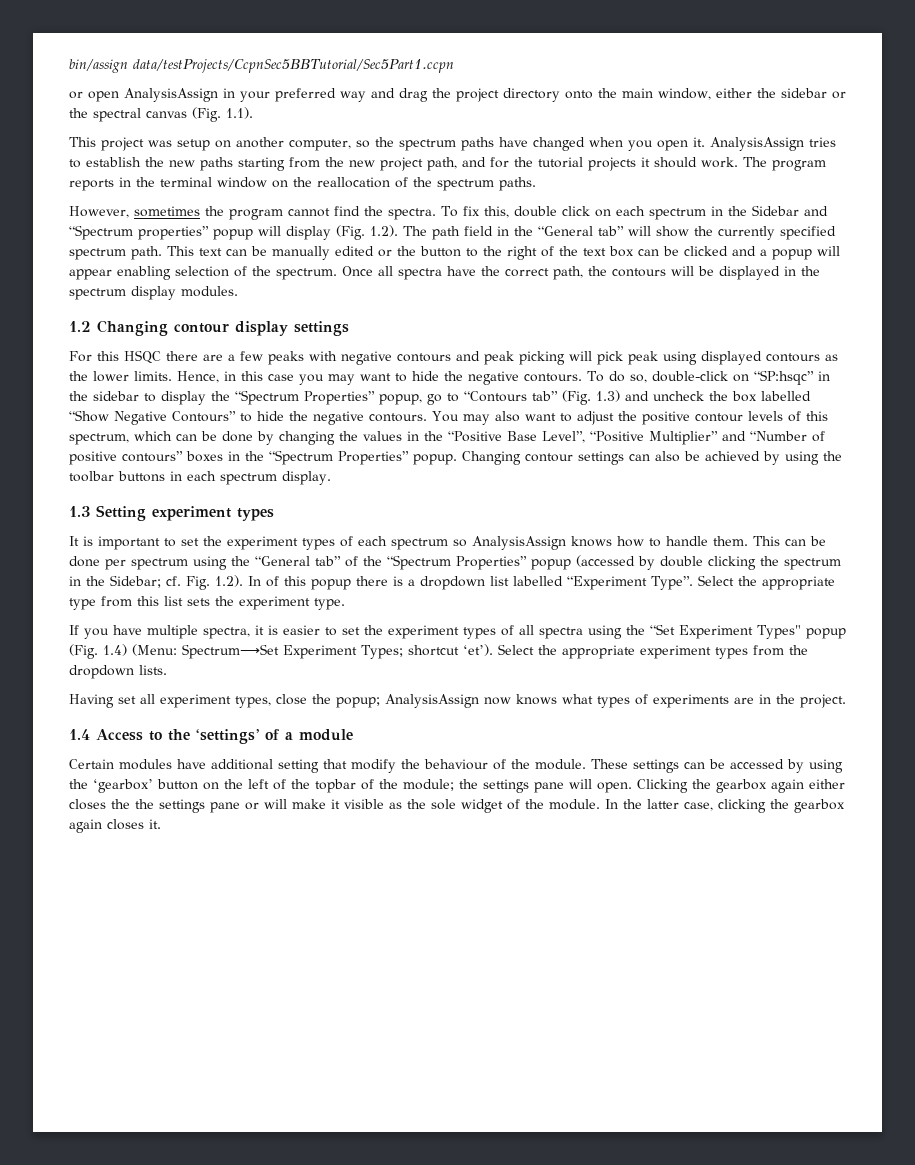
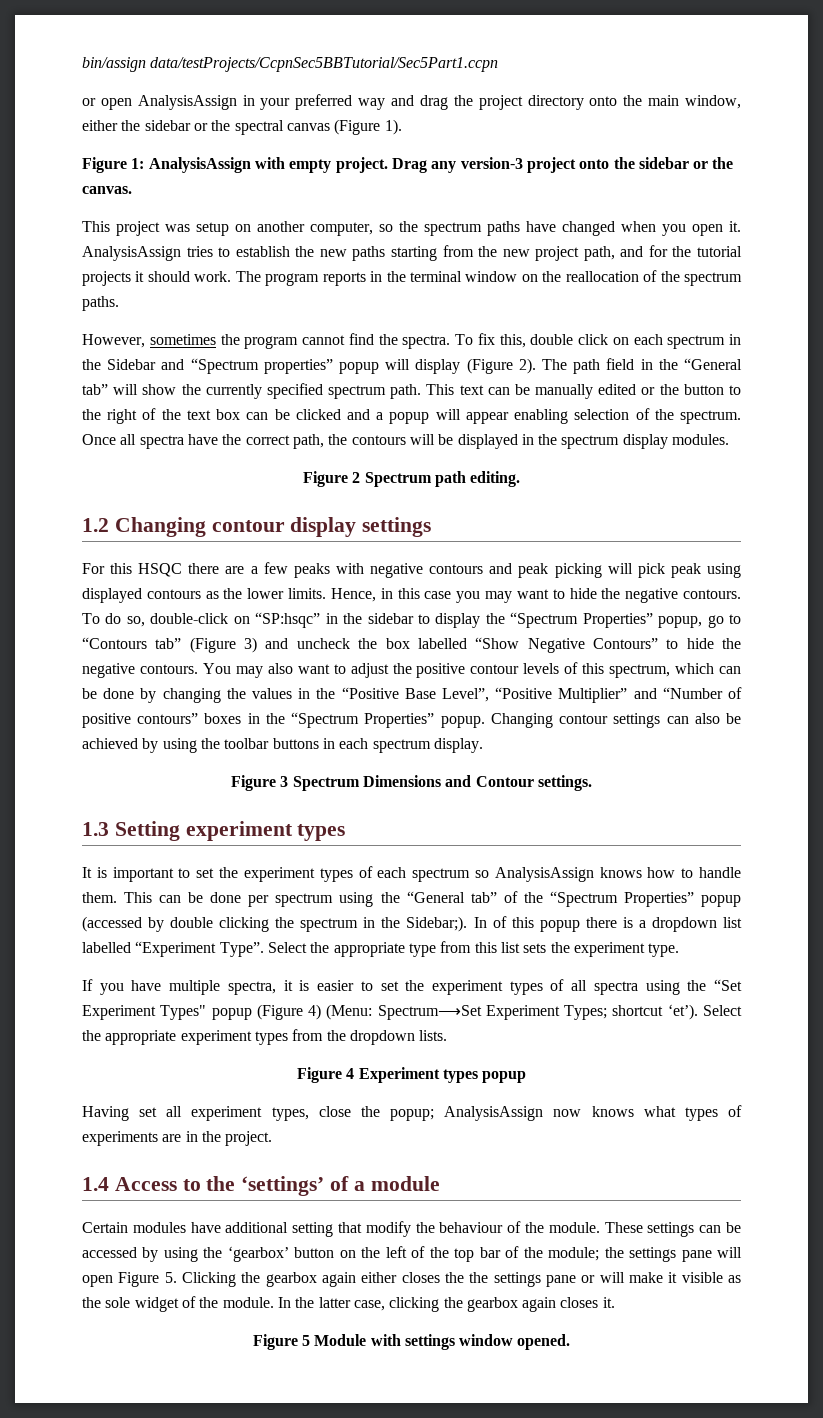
- or open AnalysisAssign in your preferred way and drag the project directory onto the main window, either the sidebar or the spectral canvas (Fig. 1.1).
+ or open AnalysisAssign in your preferred way and drag the project directory onto the main window, either the sidebar or the spectral canvas (Figure 1).
+ Figure 1: AnalysisAssign with empty project. Drag any version-3 project onto the sidebar or the canvas.
- To fix this, double click on each spectrum in the Sidebar and “Spectrum properties” popup will display (Fig. 1.2). The path field in the “General tab” will show the currently specified spectrum path.
+ To fix this, double click on each spectrum in the Sidebar and “Spectrum properties” popup will display (Figure 2). The path field in the “General tab” will show the currently specified spectrum path.
+ Figure 2 Spectrum path editing.
- To do so, double-click on “SP:hsqc” in the sidebar to display the “Spectrum Properties” popup, go to “Contours tab” (Fig. 1.3) and uncheck the box labelled “Show Negative Contours” to hide the negative contours.
+ To do so, double-click on “SP:hsqc” in the sidebar to display the “Spectrum Properties” popup, go to “Contours tab” (Figure 3) and uncheck the box labelled “Show Negative Contours” to hide the negative contours.
+ Figure 3 Spectrum Dimensions and Contour settings.
- This can be done per spectrum using the “General tab” of the “Spectrum Properties” popup (accessed by double clicking the spectrum in the Sidebar; cf. Fig. 1.2). In of this popup there is a dropdown list labelled “Experiment Type”.
+ This can be done per spectrum using the “General tab” of the “Spectrum Properties” popup (accessed by double clicking the spectrum in the Sidebar;). In of this popup there is a dropdown list labelled “Experiment Type”.
- If you have multiple spectra, it is easier to set the experiment types of all spectra using the “Set Experiment Types" popup (Fig. 1.4) (Menu: Spectrum⟶Set Experiment Types; shortcut ‘et’).
+ If you have multiple spectra, it is easier to set the experiment types of all spectra using the “Set Experiment Types" popup (Figure 4) (Menu: Spectrum⟶Set Experiment Types; shortcut ‘et’).
+ Figure 4 Experiment types popup
- These settings can be accessed by using the ‘gearbox’ button on the left of the topbar of the module; the settings pane will open. Clicking the gearbox again either closes the the settings pane or will make it visible as the sole widget of the module.
+ These settings can be accessed by using the ‘gearbox’ button on the left of the top bar of the module; the settings pane will open Figure 5. Clicking the gearbox again either closes the the settings pane or will make it visible as the sole widget of the module.
+ Figure 5 Module with settings window opened.

